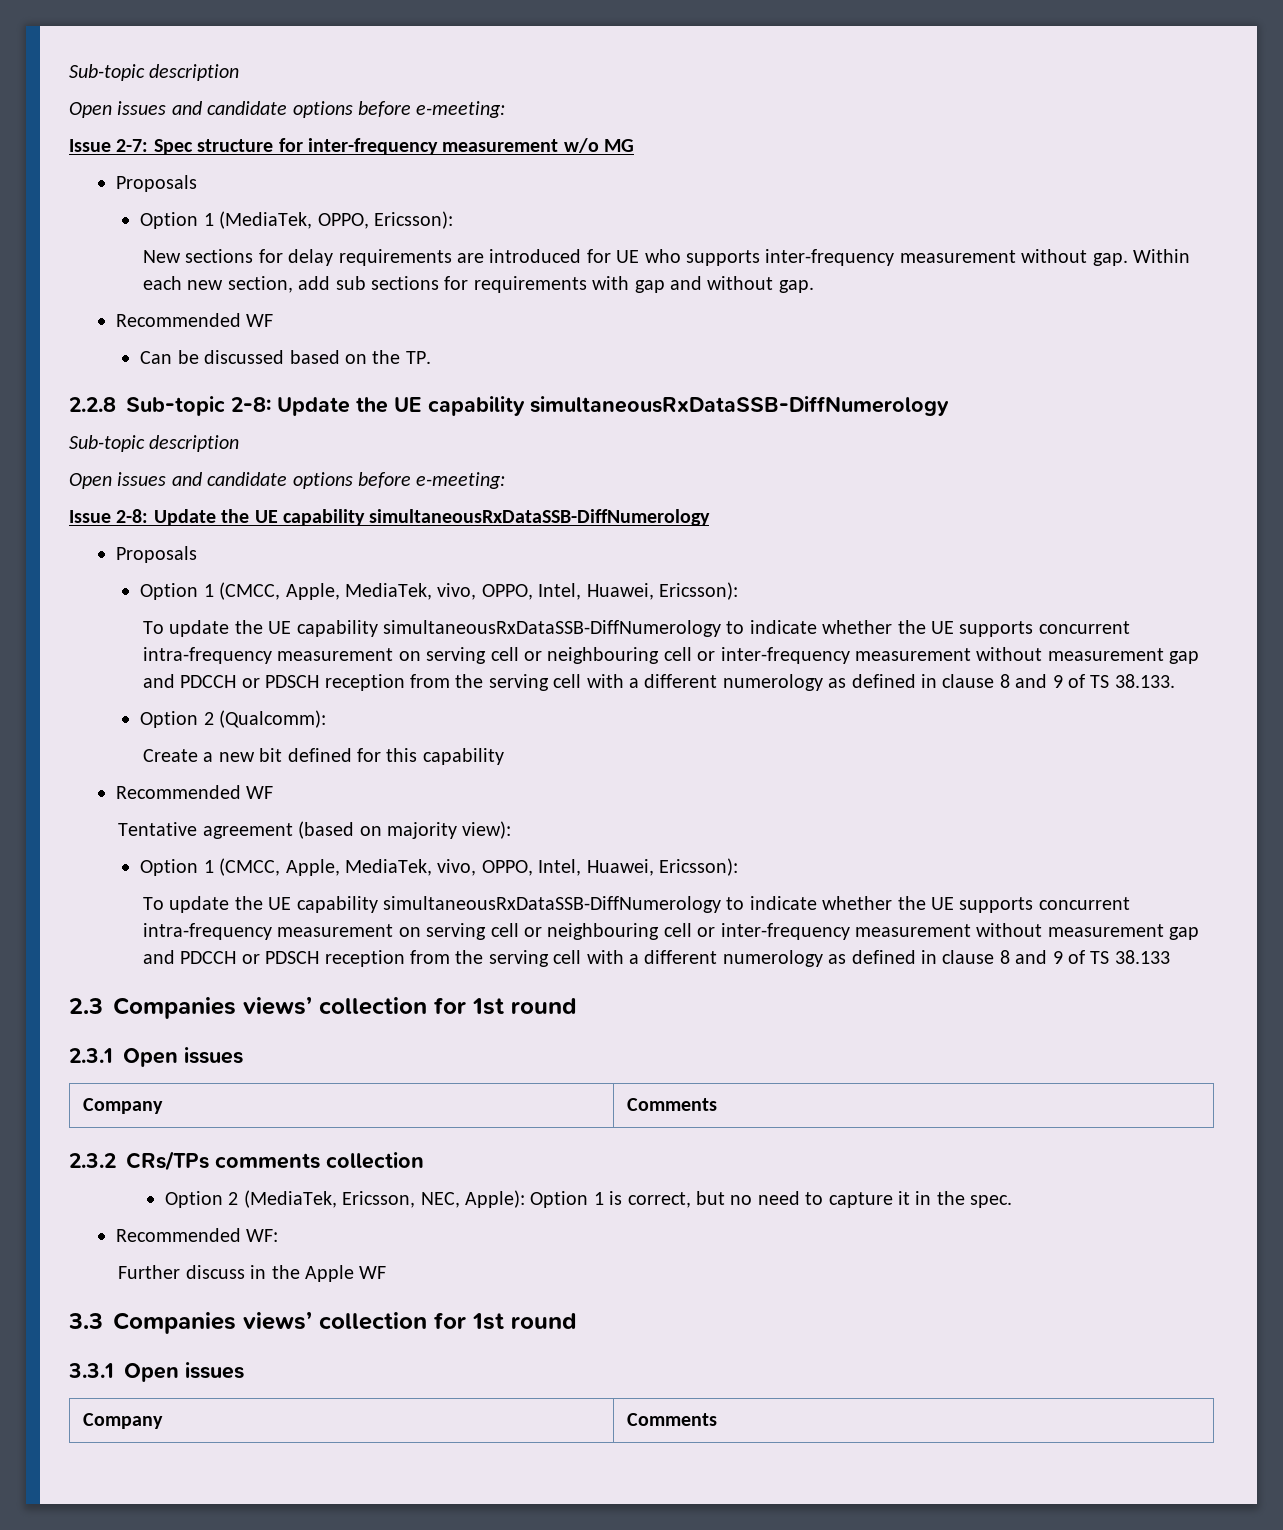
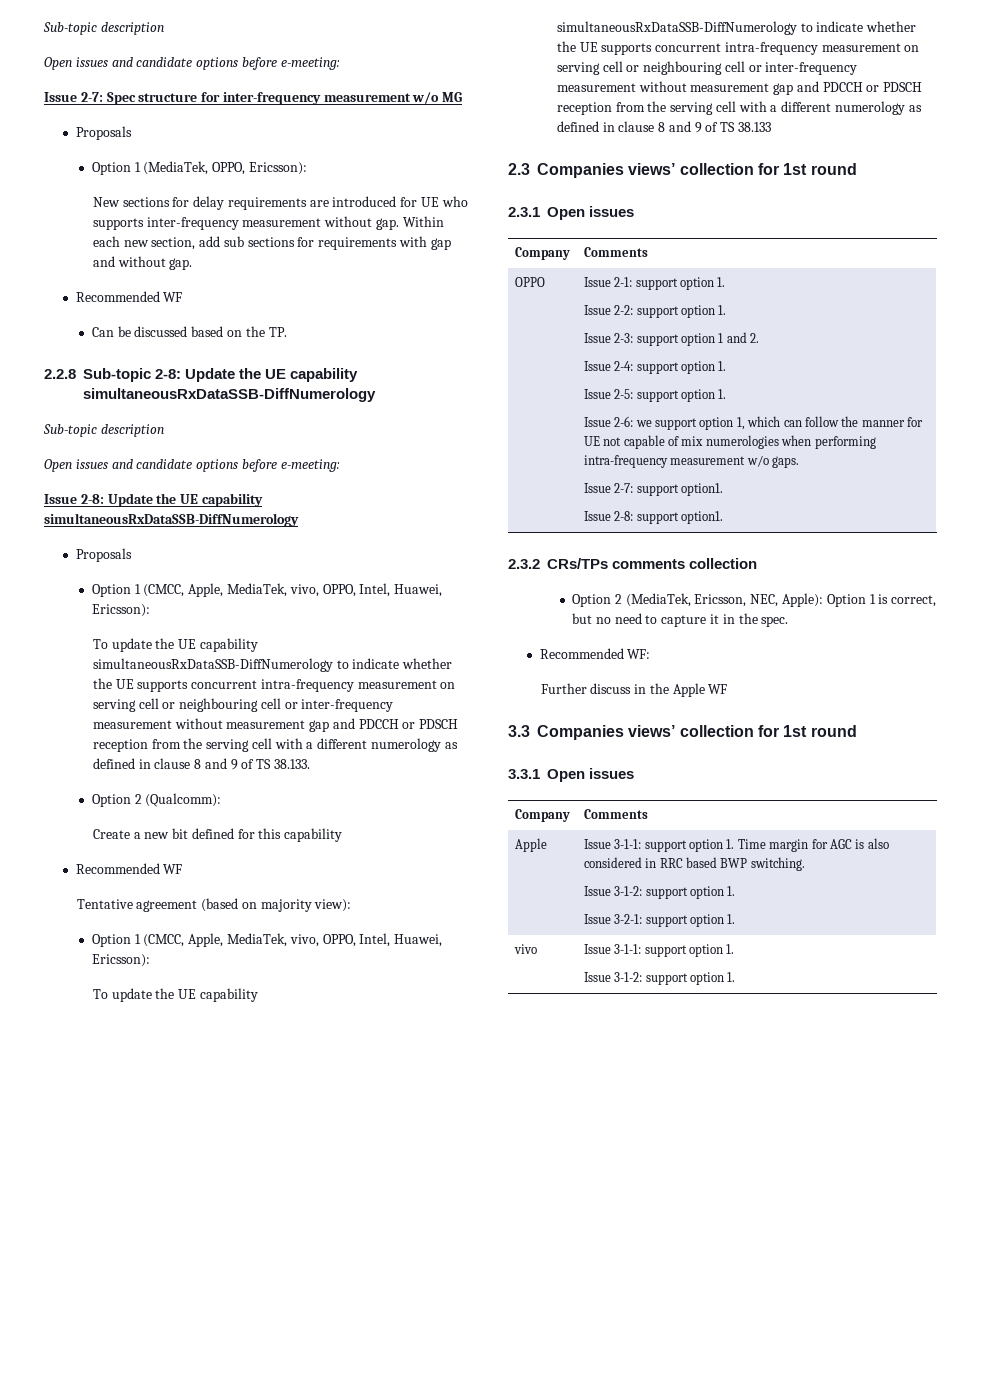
+ OPPO | Issue 2-1: support option 1.
+ Issue 2-2: support option 1.
+ Issue 2-3: support option 1 and 2.
+ Issue 2-4: support option 1.
+ Issue 2-5: support option 1.
+ Issue 2-6: we support option 1, which can follow the manner for UE not capable of mix numerologies when performing intra-frequency measurement w/o gaps.
+ Issue 2-7: support option1.
+ Issue 2-8: support option1.
+ Apple | Issue 3-1-1: support option 1. Time margin for AGC is also considered in RRC based BWP switching.
+ Issue 3-1-2: support option 1.
+ Issue 3-2-1: support option 1.
+ vivo | Issue 3-1-1: support option 1.
+ Issue 3-1-2: support option 1.

